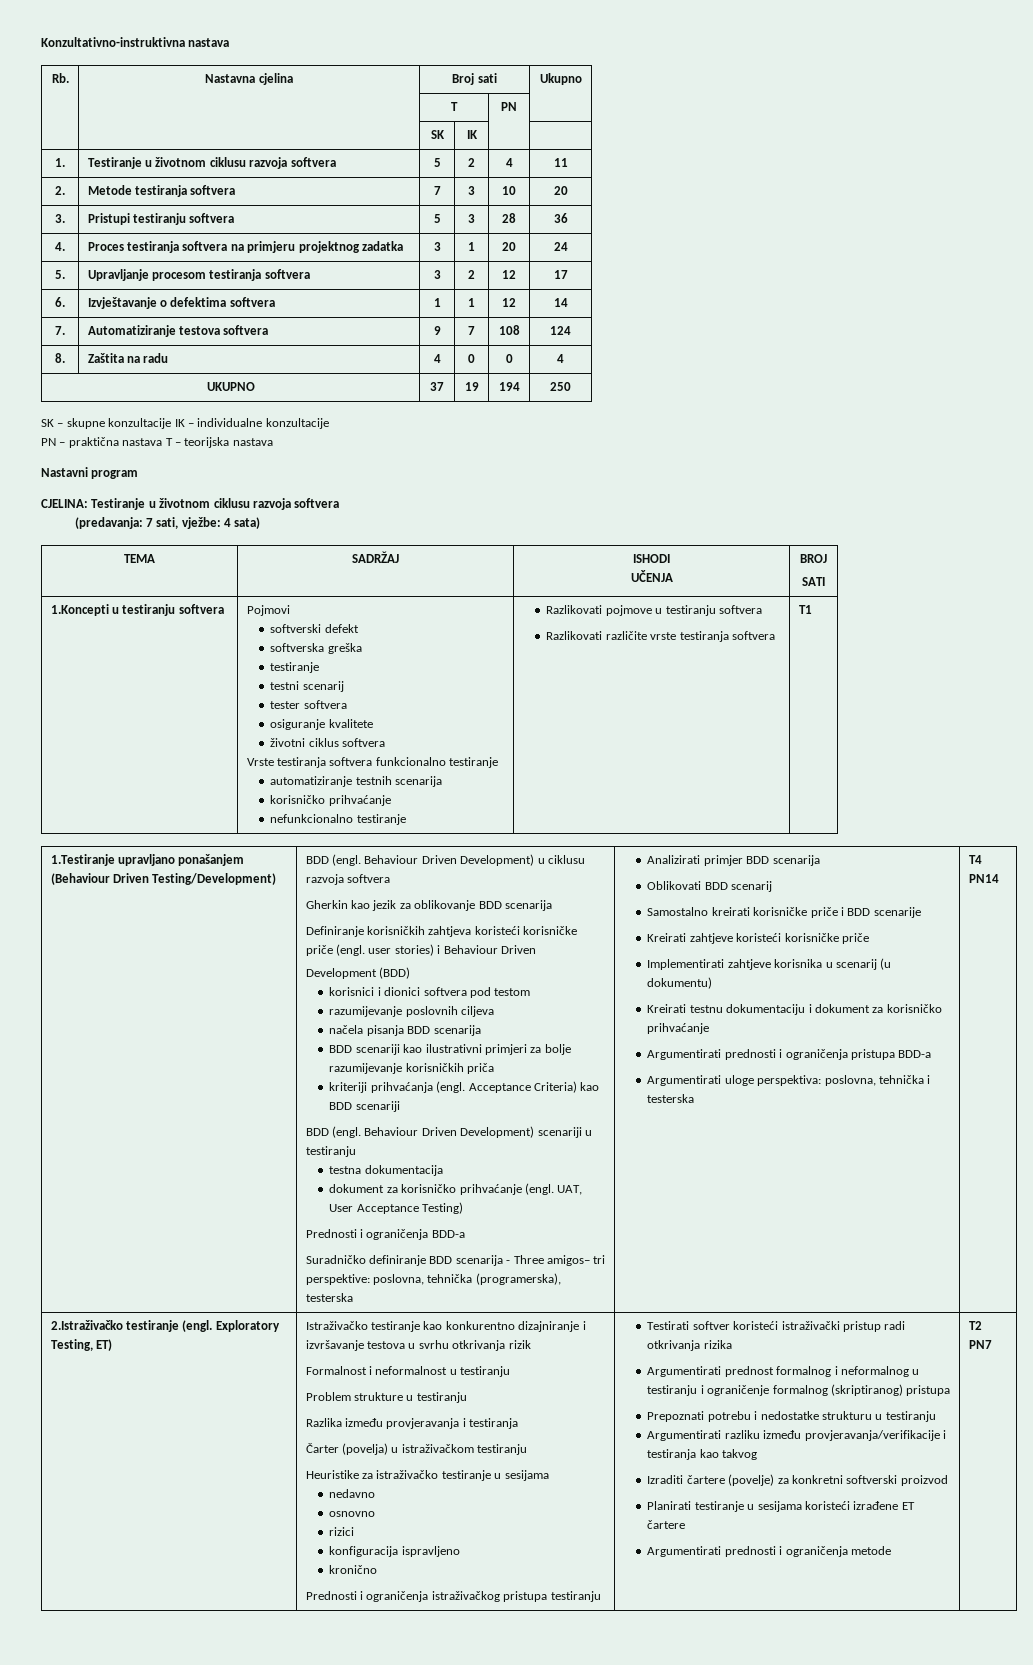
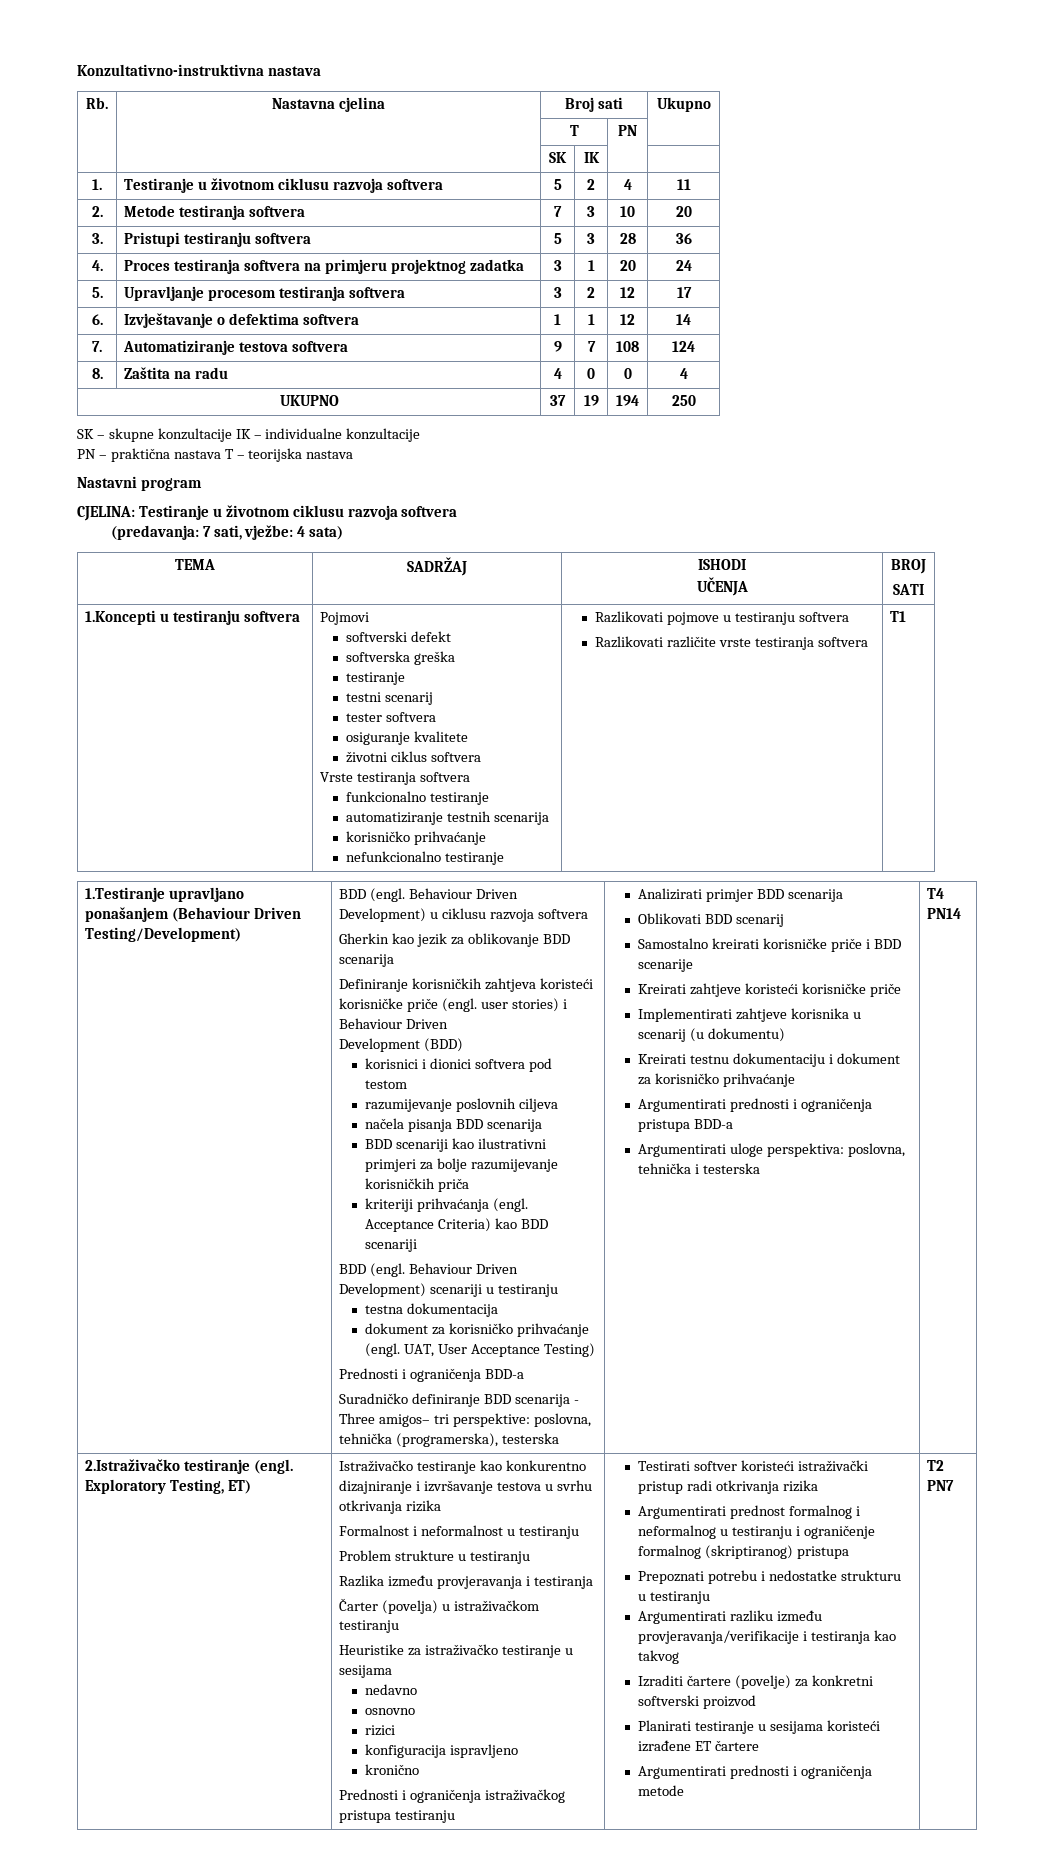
- Vrste testiranja softvera funkcionalno testiranje
+ Vrste testiranja softvera
+ funkcionalno testiranje
- Istraživačko testiranje kao konkurentno dizajniranje i izvršavanje testova u svrhu otkrivanja rizik
+ Istraživačko testiranje kao konkurentno dizajniranje i izvršavanje testova u svrhu otkrivanja rizika

